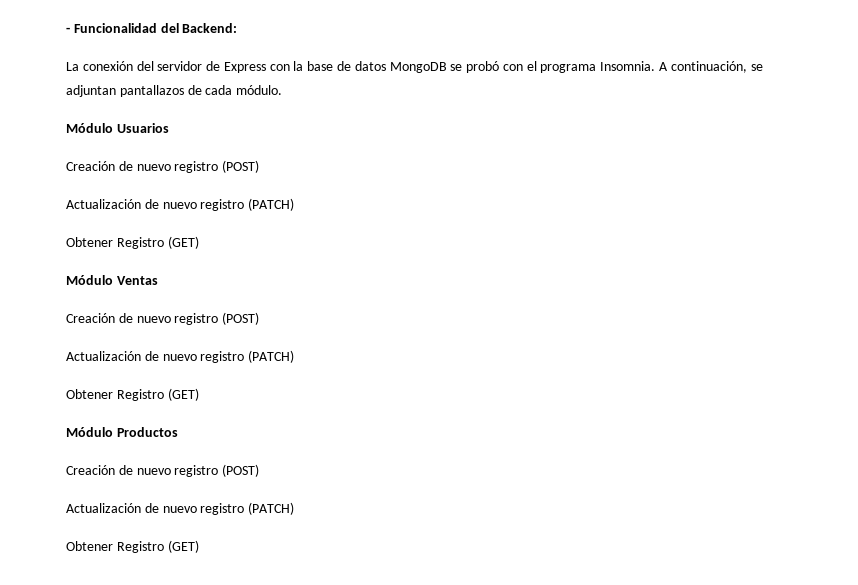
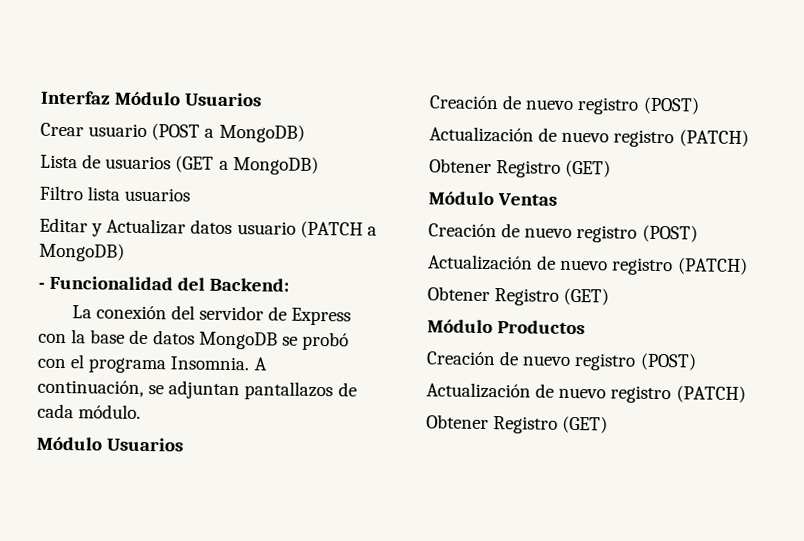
+ Interfaz Módulo Usuarios
+ Crear usuario (POST a MongoDB)
+ Lista de usuarios (GET a MongoDB)
+ Filtro lista usuarios
+ Editar y Actualizar datos usuario (PATCH a MongoDB)

